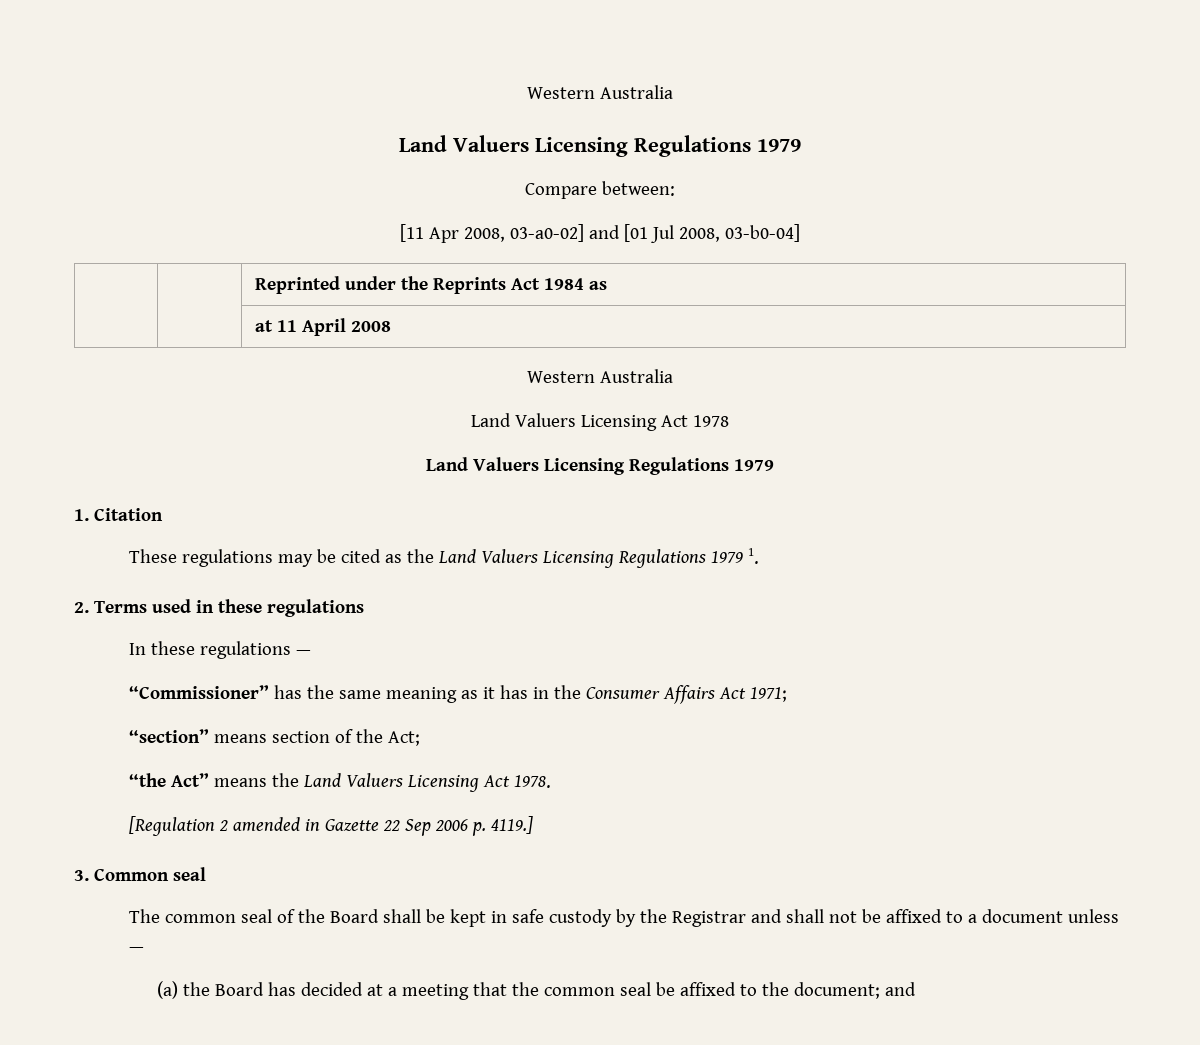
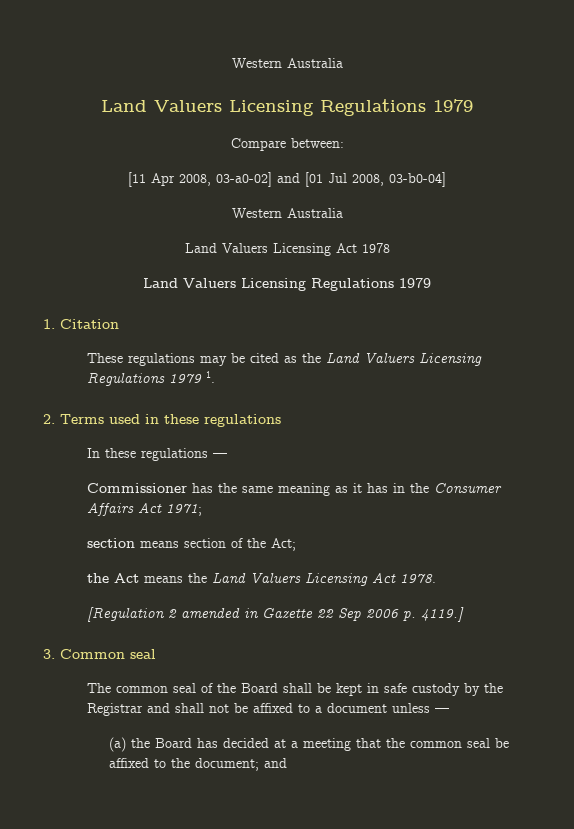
- | | Reprinted under the Reprints Act 1984 as
- | | at 11 April 2008
- “Commissioner” has the same meaning as it has in the Consumer Affairs Act 1971;
+ Commissioner has the same meaning as it has in the Consumer Affairs Act 1971;
- “section” means section of the Act;
+ section means section of the Act;
- “the Act” means the Land Valuers Licensing Act 1978.
+ the Act means the Land Valuers Licensing Act 1978.

